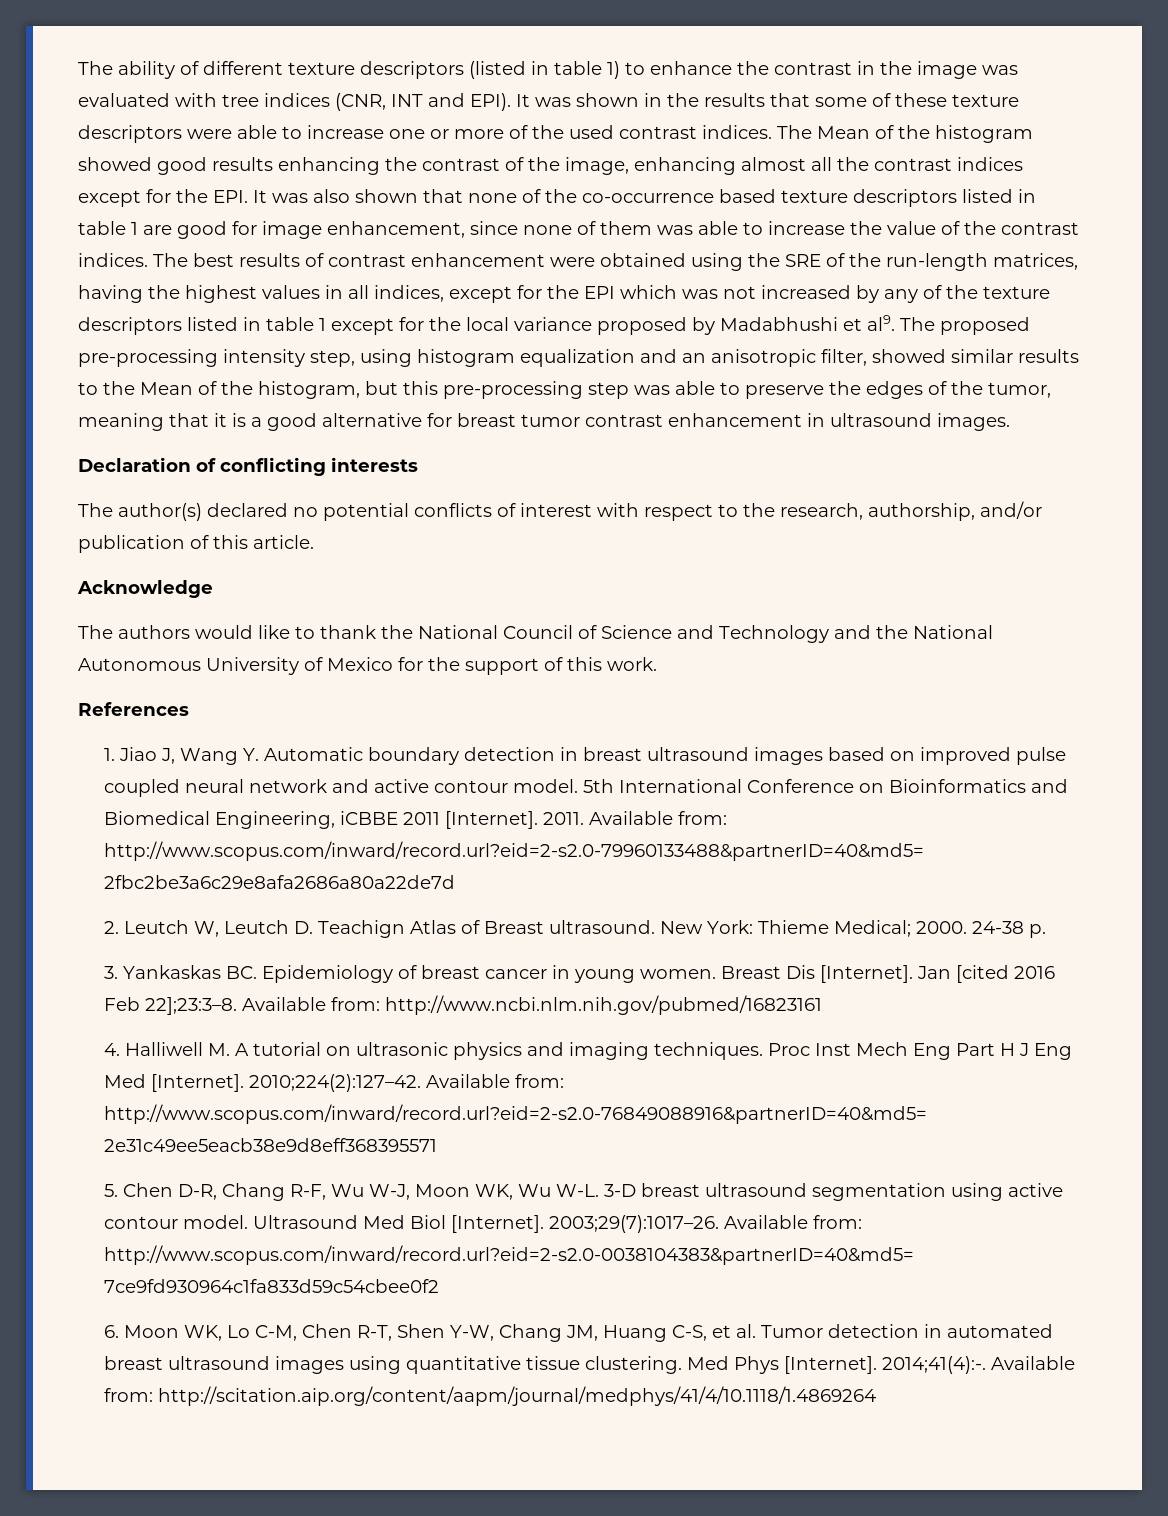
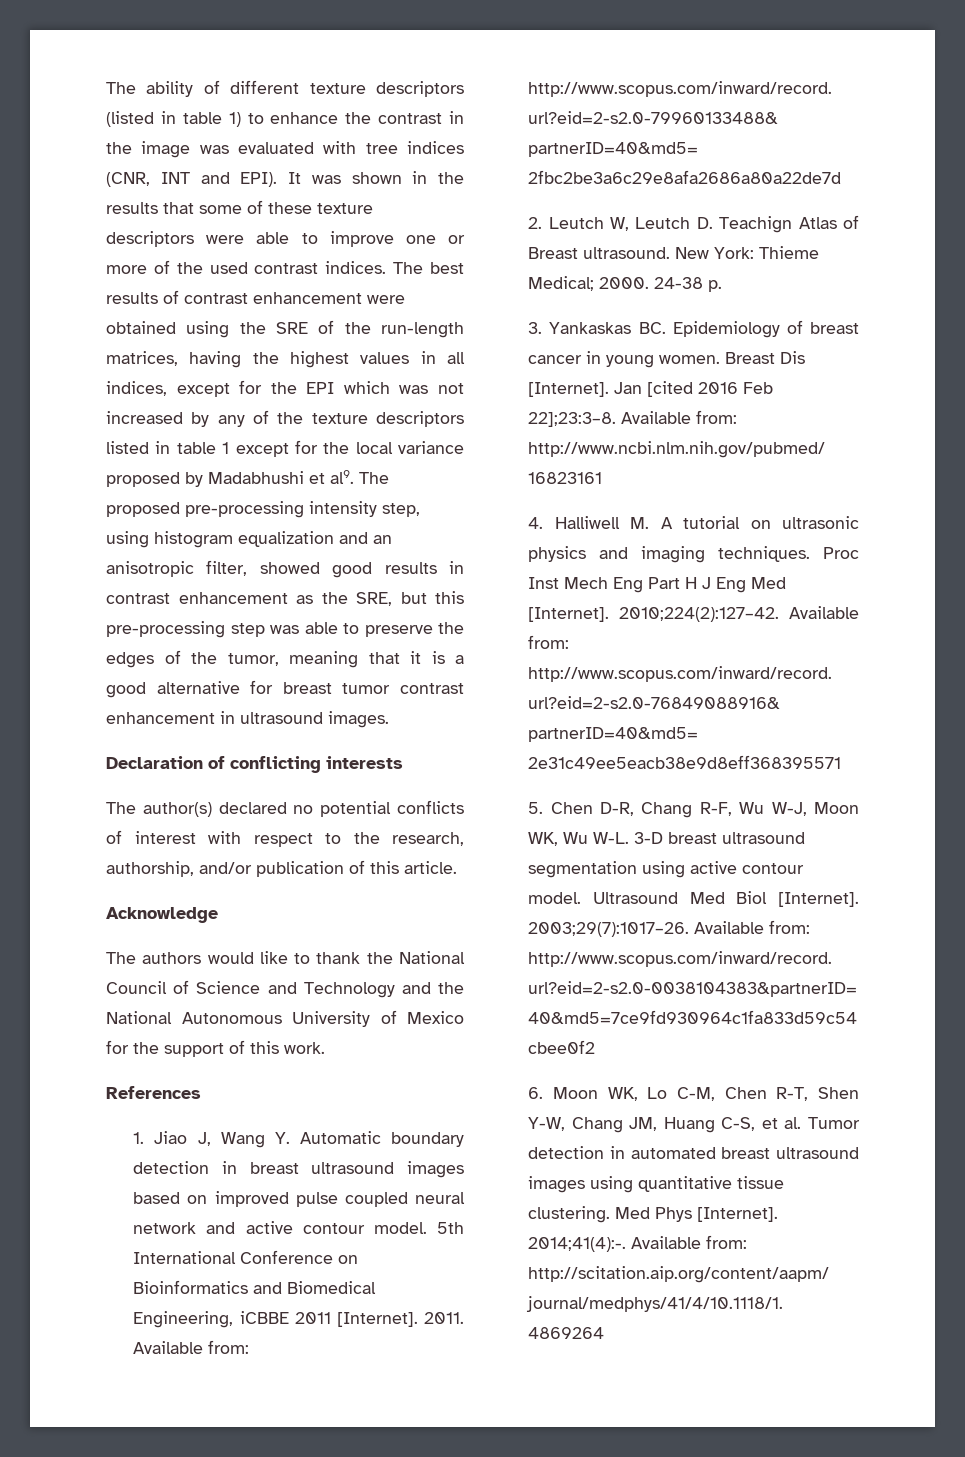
- It was shown in the results that some of these texture descriptors were able to increase one or more of the used contrast indices.
+ It was shown in the results that some of these texture descriptors were able to improve one or more of the used contrast indices.
- The Mean of the histogram showed good results enhancing the contrast of the image, enhancing almost all the contrast indices except for the EPI. It was also shown that none of the co-occurrence based texture descriptors listed in table 1 are good for image enhancement, since none of them was able to increase the value of the contrast indices. The best results of contrast enhancement were obtained using the SRE of the run-length matrices, having the highest values in all indices, except for the EPI which was not increased by any of the texture descriptors listed in table 1 except for the local variance proposed by Madabhushi et al9.
+ The best results of contrast enhancement were obtained using the SRE of the run-length matrices, having the highest values in all indices, except for the EPI which was not increased by any of the texture descriptors listed in table 1 except for the local variance proposed by Madabhushi et al9.
- The proposed pre-processing intensity step, using histogram equalization and an anisotropic filter, showed similar results to the Mean of the histogram, but this pre-processing step was able to preserve the edges of the tumor, meaning that it is a good alternative for breast tumor contrast enhancement in ultrasound images.
+ The proposed pre-processing intensity step, using histogram equalization and an anisotropic filter, showed good results in contrast enhancement as the SRE, but this pre-processing step was able to preserve the edges of the tumor, meaning that it is a good alternative for breast tumor contrast enhancement in ultrasound images.

